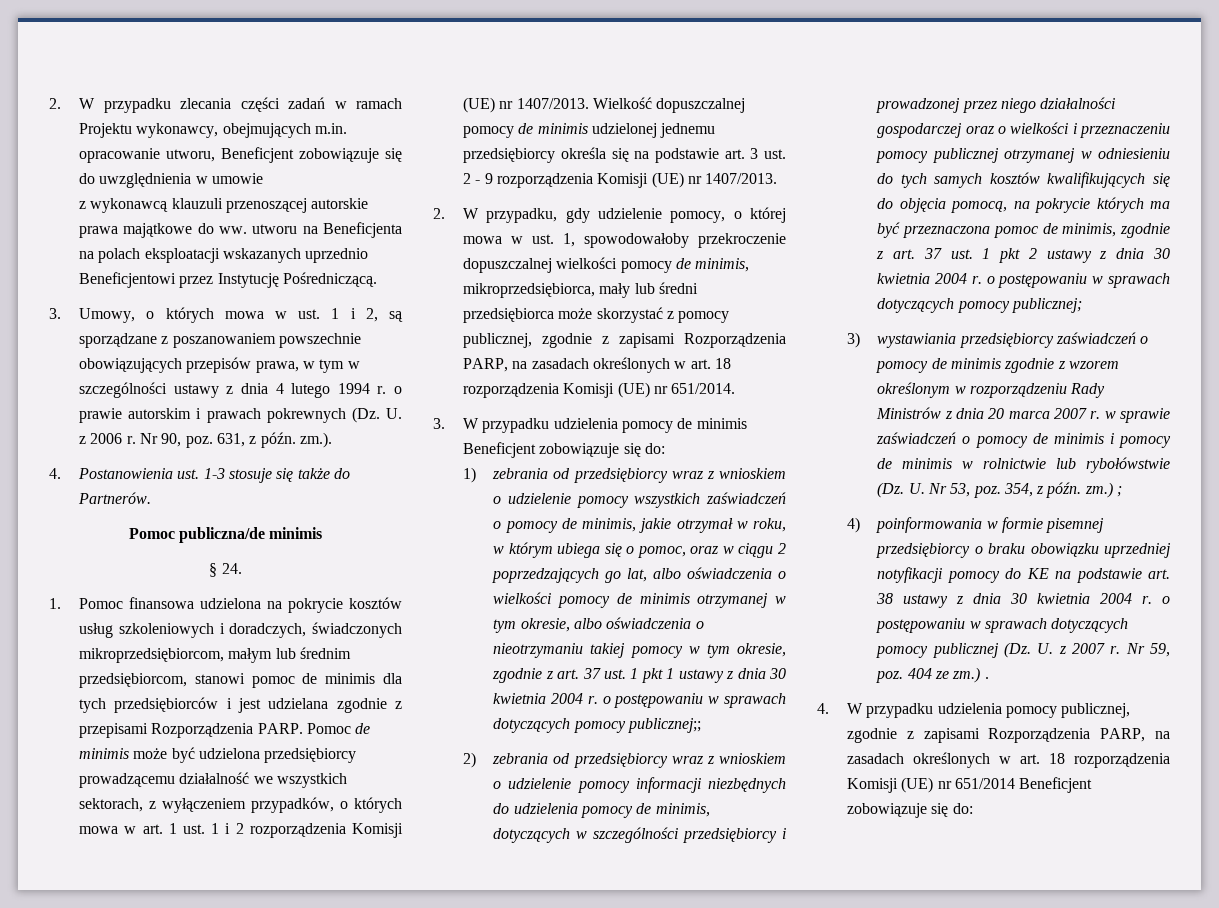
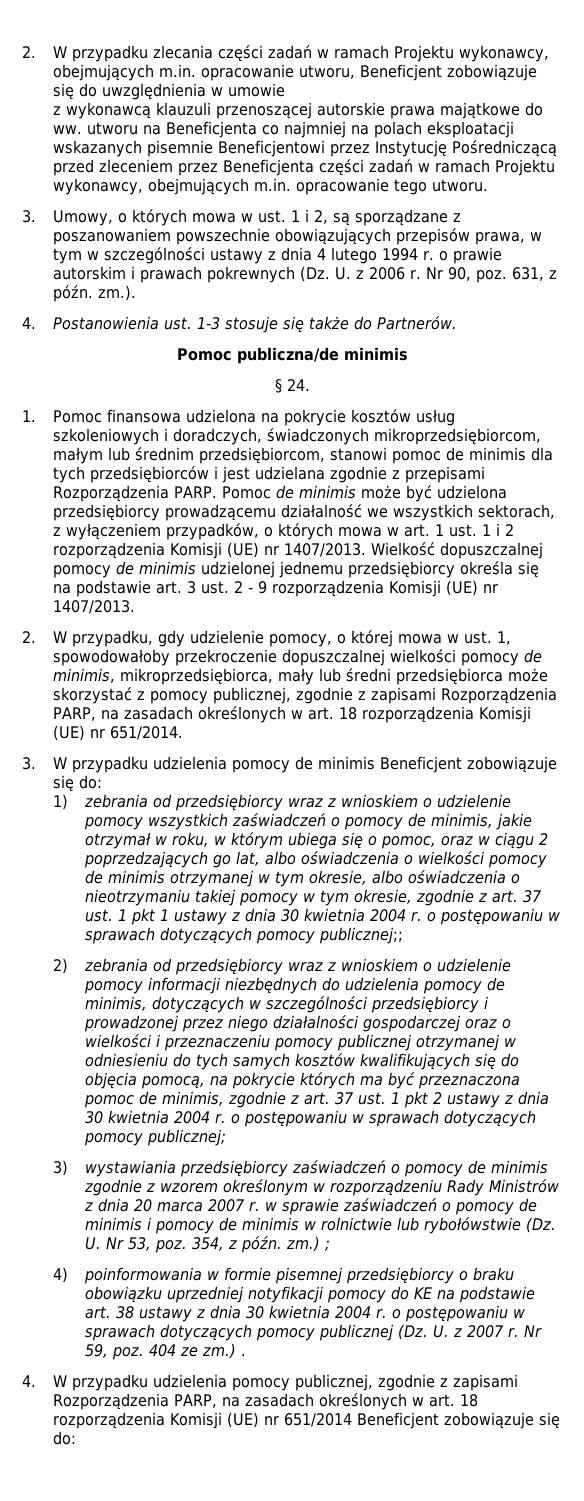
- z wykonawcą klauzuli przenoszącej autorskie prawa majątkowe do ww. utworu na Beneficjenta na polach eksploatacji wskazanych uprzednio Beneficjentowi przez Instytucję Pośredniczącą.
+ z wykonawcą klauzuli przenoszącej autorskie prawa majątkowe do ww. utworu na Beneficjenta co najmniej na polach eksploatacji wskazanych pisemnie Beneficjentowi przez Instytucję Pośredniczącą przed zleceniem przez Beneficjenta części zadań w ramach Projektu wykonawcy, obejmujących m.in. opracowanie tego utworu.

